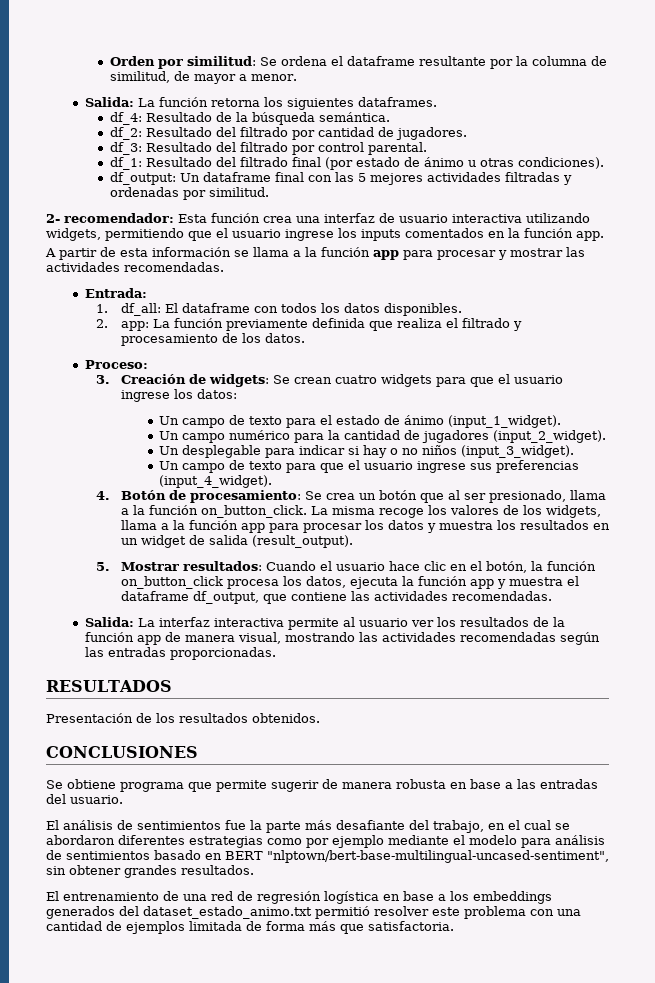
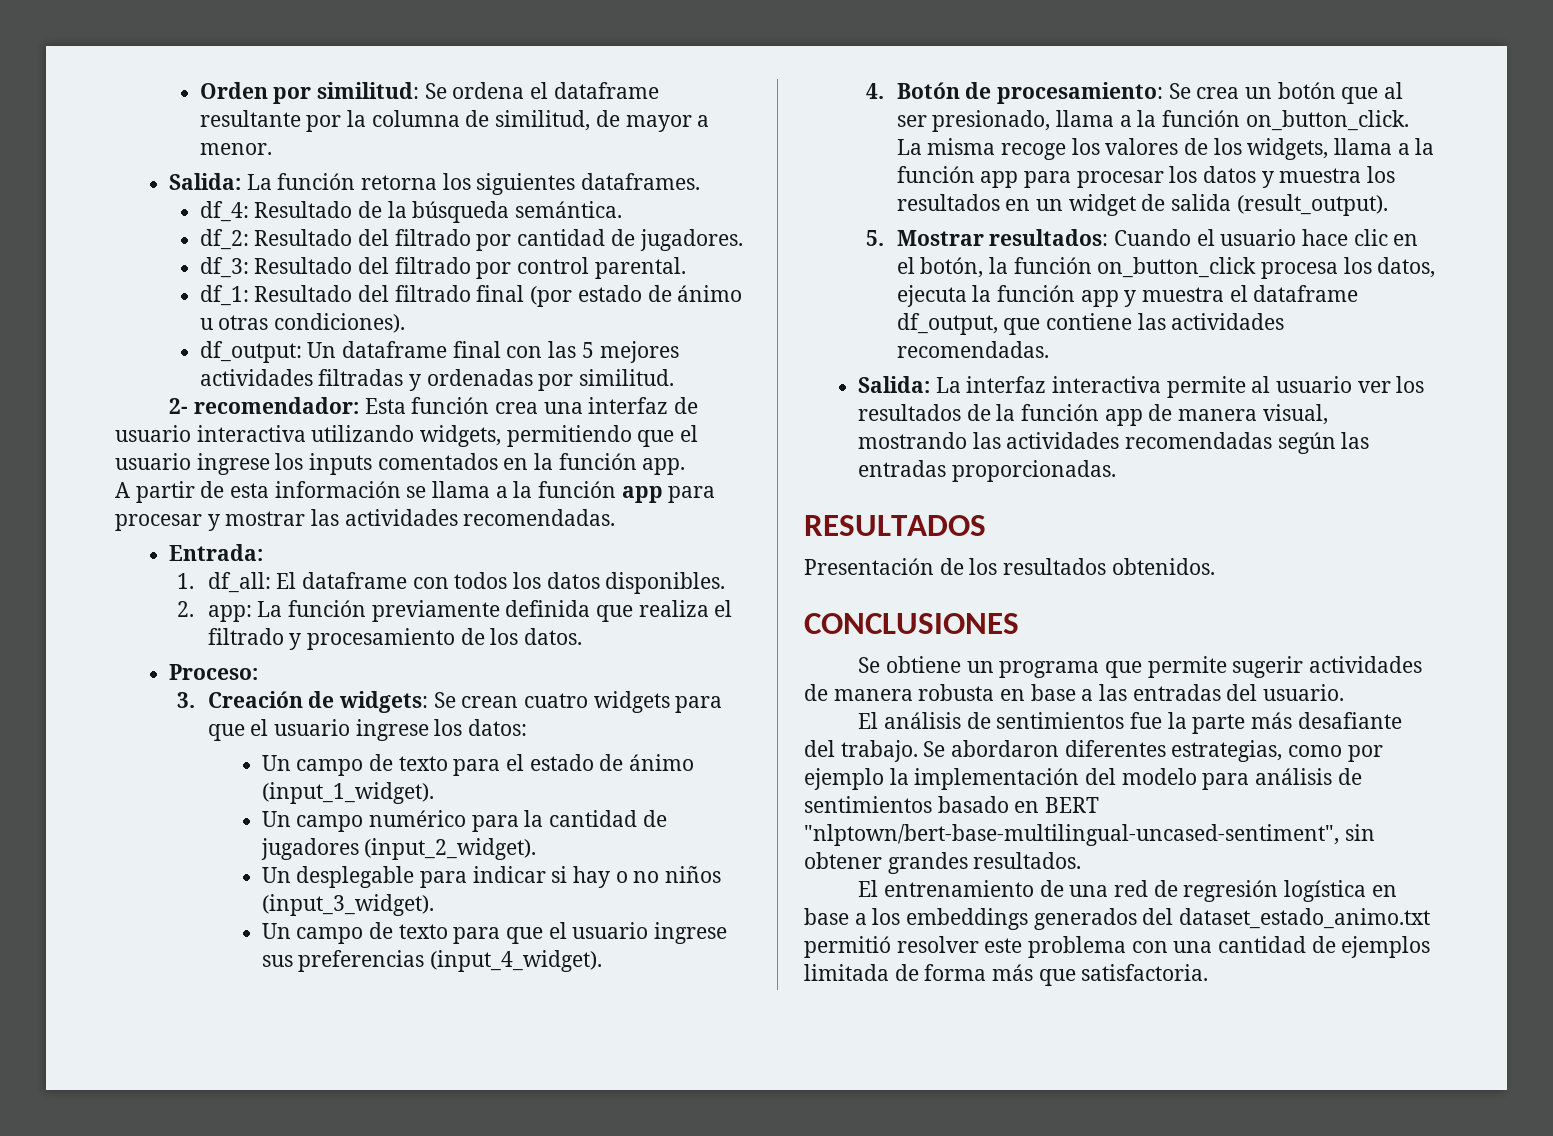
- Se obtiene programa que permite sugerir de manera robusta en base a las entradas del usuario.
+ Se obtiene un programa que permite sugerir actividades de manera robusta en base a las entradas del usuario.
- El análisis de sentimientos fue la parte más desafiante del trabajo, en el cual se abordaron diferentes estrategias como por ejemplo mediante el modelo para análisis de sentimientos basado en BERT "nlptown/bert-base-multilingual-uncased-sentiment", sin obtener grandes resultados.
+ El análisis de sentimientos fue la parte más desafiante del trabajo. Se abordaron diferentes estrategias, como por ejemplo la implementación del modelo para análisis de sentimientos basado en BERT "nlptown/bert-base-multilingual-uncased-sentiment", sin obtener grandes resultados.

